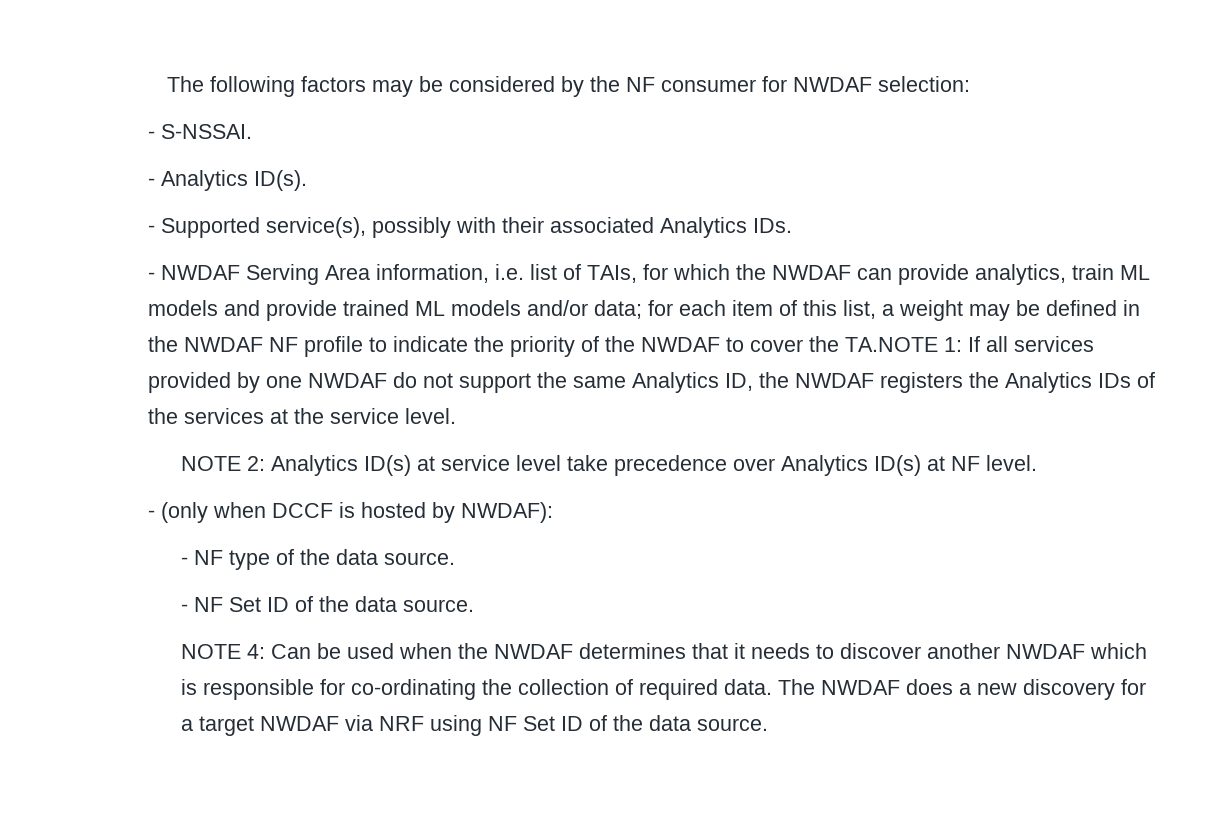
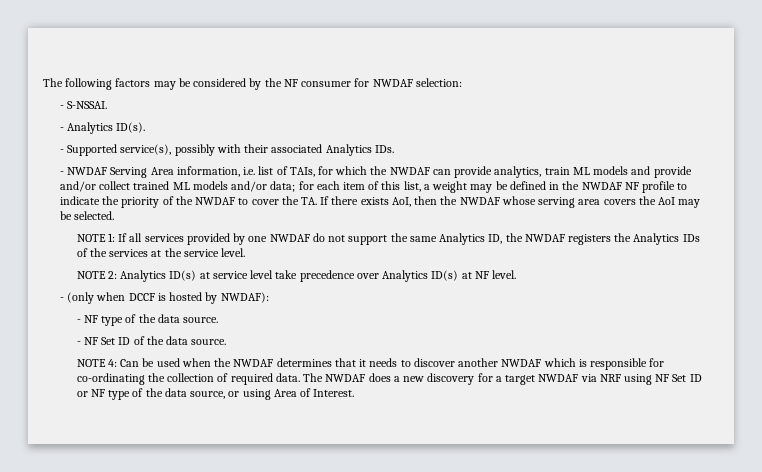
- - NWDAF Serving Area information, i.e. list of TAIs, for which the NWDAF can provide analytics, train ML models and provide trained ML models and/or data;
+ - NWDAF Serving Area information, i.e. list of TAIs, for which the NWDAF can provide analytics, train ML models and provide and/or collect trained ML models and/or data;
- for each item of this list, a weight may be defined in the NWDAF NF profile to indicate the priority of the NWDAF to cover the TA.NOTE 1:
+ for each item of this list, a weight may be defined in the NWDAF NF profile to indicate the priority of the NWDAF to cover the TA. If there exists AoI, then the NWDAF whose serving area covers the AoI may be selected.
+ NOTE 1:
- The NWDAF does a new discovery for a target NWDAF via NRF using NF Set ID of the data source.
+ The NWDAF does a new discovery for a target NWDAF via NRF using NF Set ID or NF type of the data source, or using Area of Interest.

